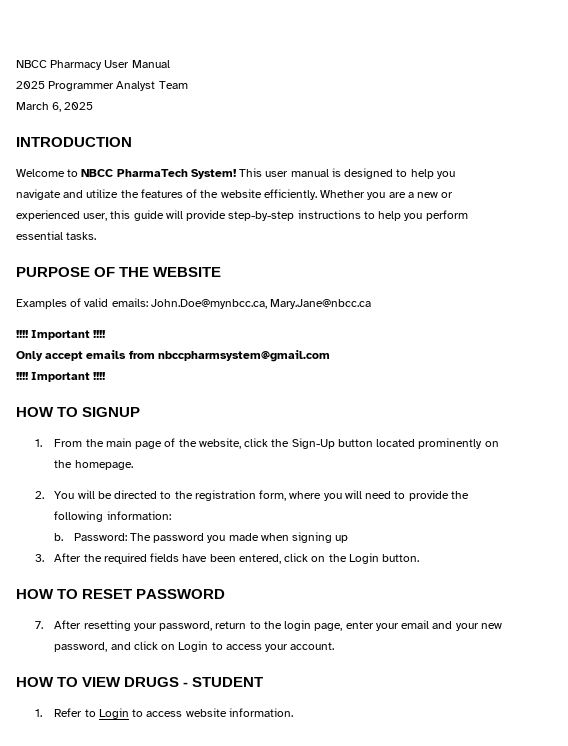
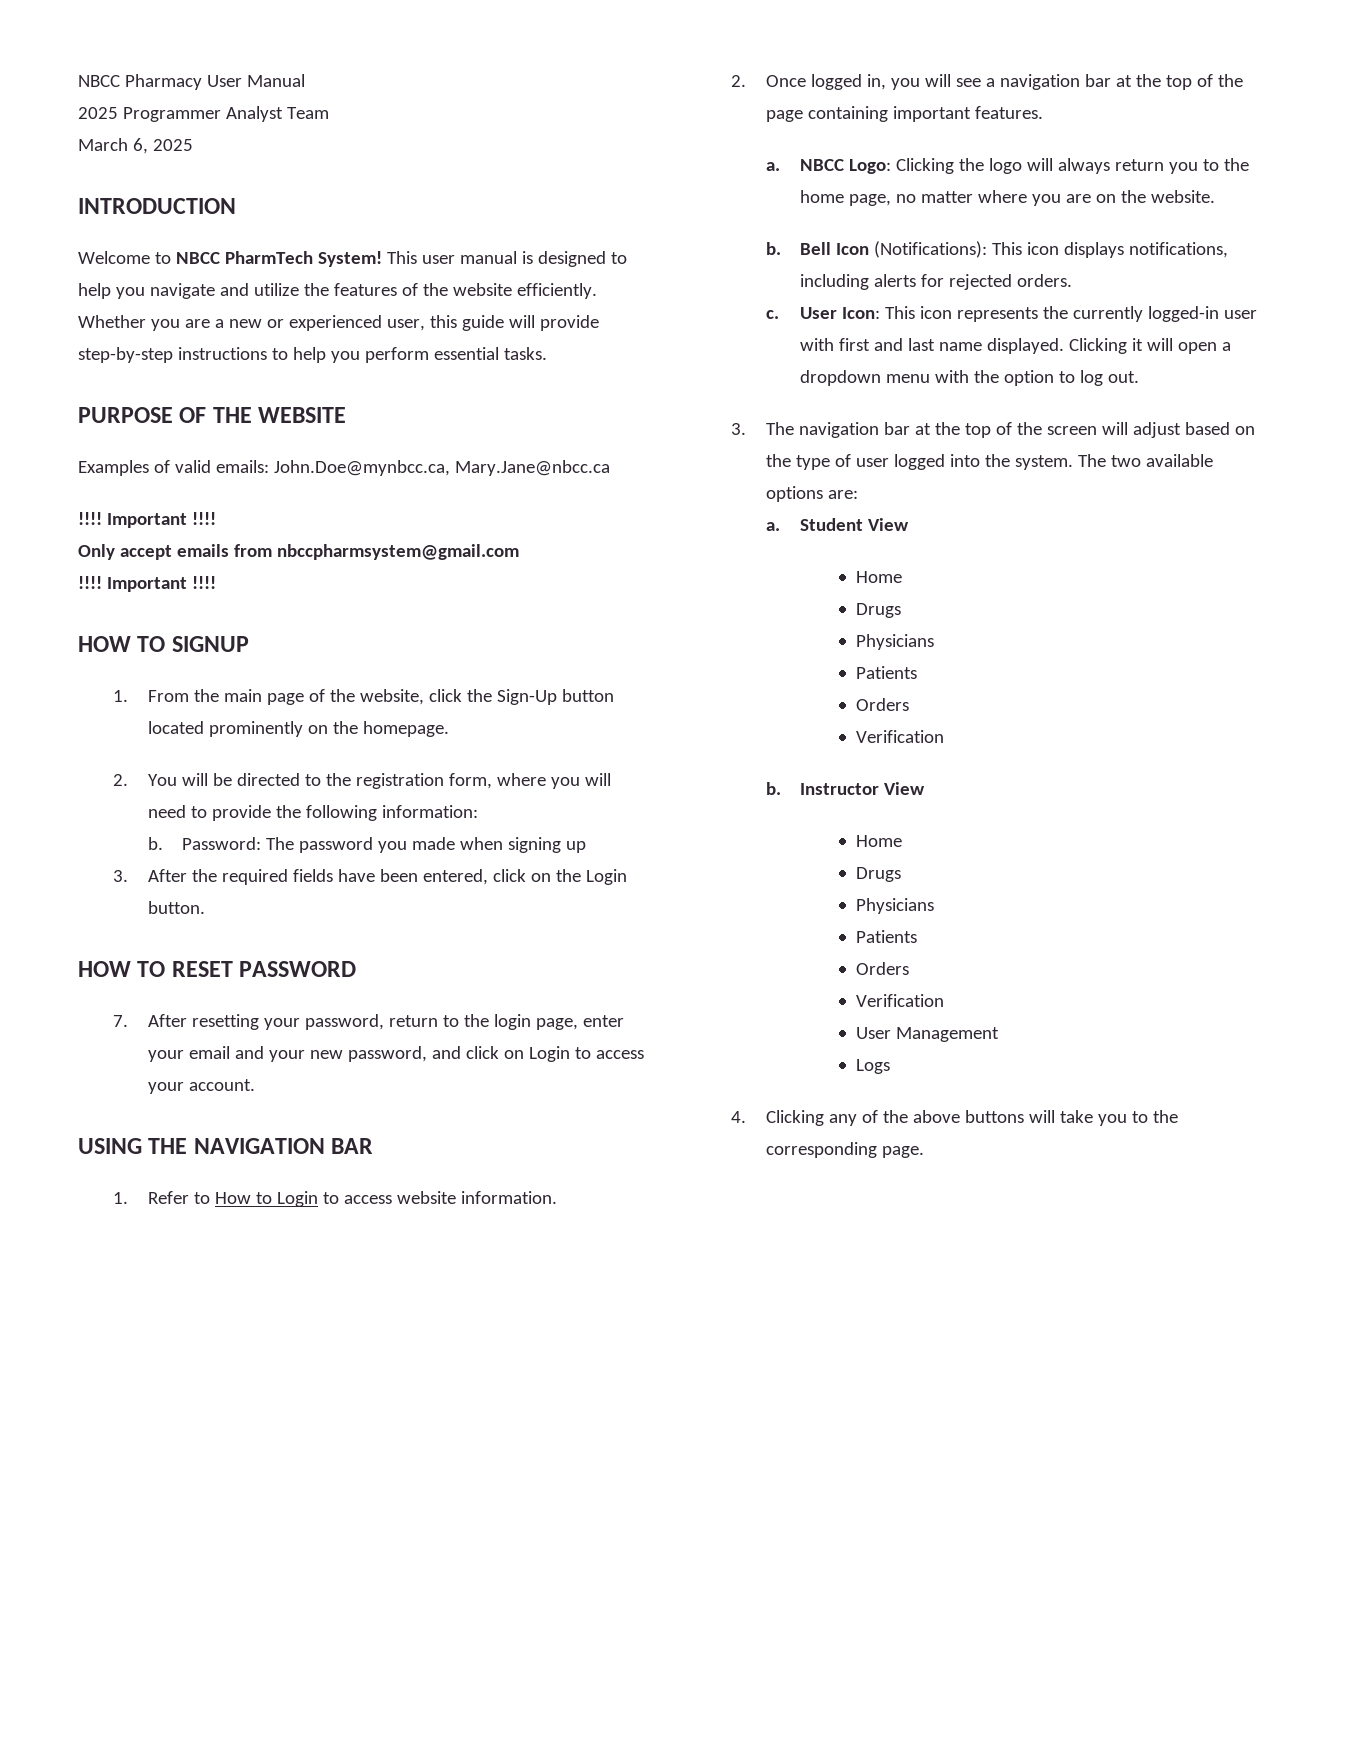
- Welcome to NBCC PharmaTech System!
+ Welcome to NBCC PharmTech System!
- HOW TO VIEW DRUGS - STUDENT
+ USING THE NAVIGATION BAR
- 1. Refer to Login to access website information.
+ 1. Refer to How to Login to access website information.
+ 2. Once logged in, you will see a navigation bar at the top of the page containing important features.
+ a. NBCC Logo: Clicking the logo will always return you to the home page, no matter where you are on the website.
+ b. Bell Icon (Notifications): This icon displays notifications, including alerts for rejected orders.
+ c. User Icon: This icon represents the currently logged-in user with first and last name displayed. Clicking it will open a dropdown menu with the option to log out.
+ 3. The navigation bar at the top of the screen will adjust based on the type of user logged into the system. The two available options are:
+ a. Student View
+ Home
+ Drugs
+ Physicians
+ Patients
+ Orders
+ Verification
+ b. Instructor View
+ Home
+ Drugs
+ Physicians
+ Patients
+ Orders
+ Verification
+ User Management
+ Logs
+ 4. Clicking any of the above buttons will take you to the corresponding page.

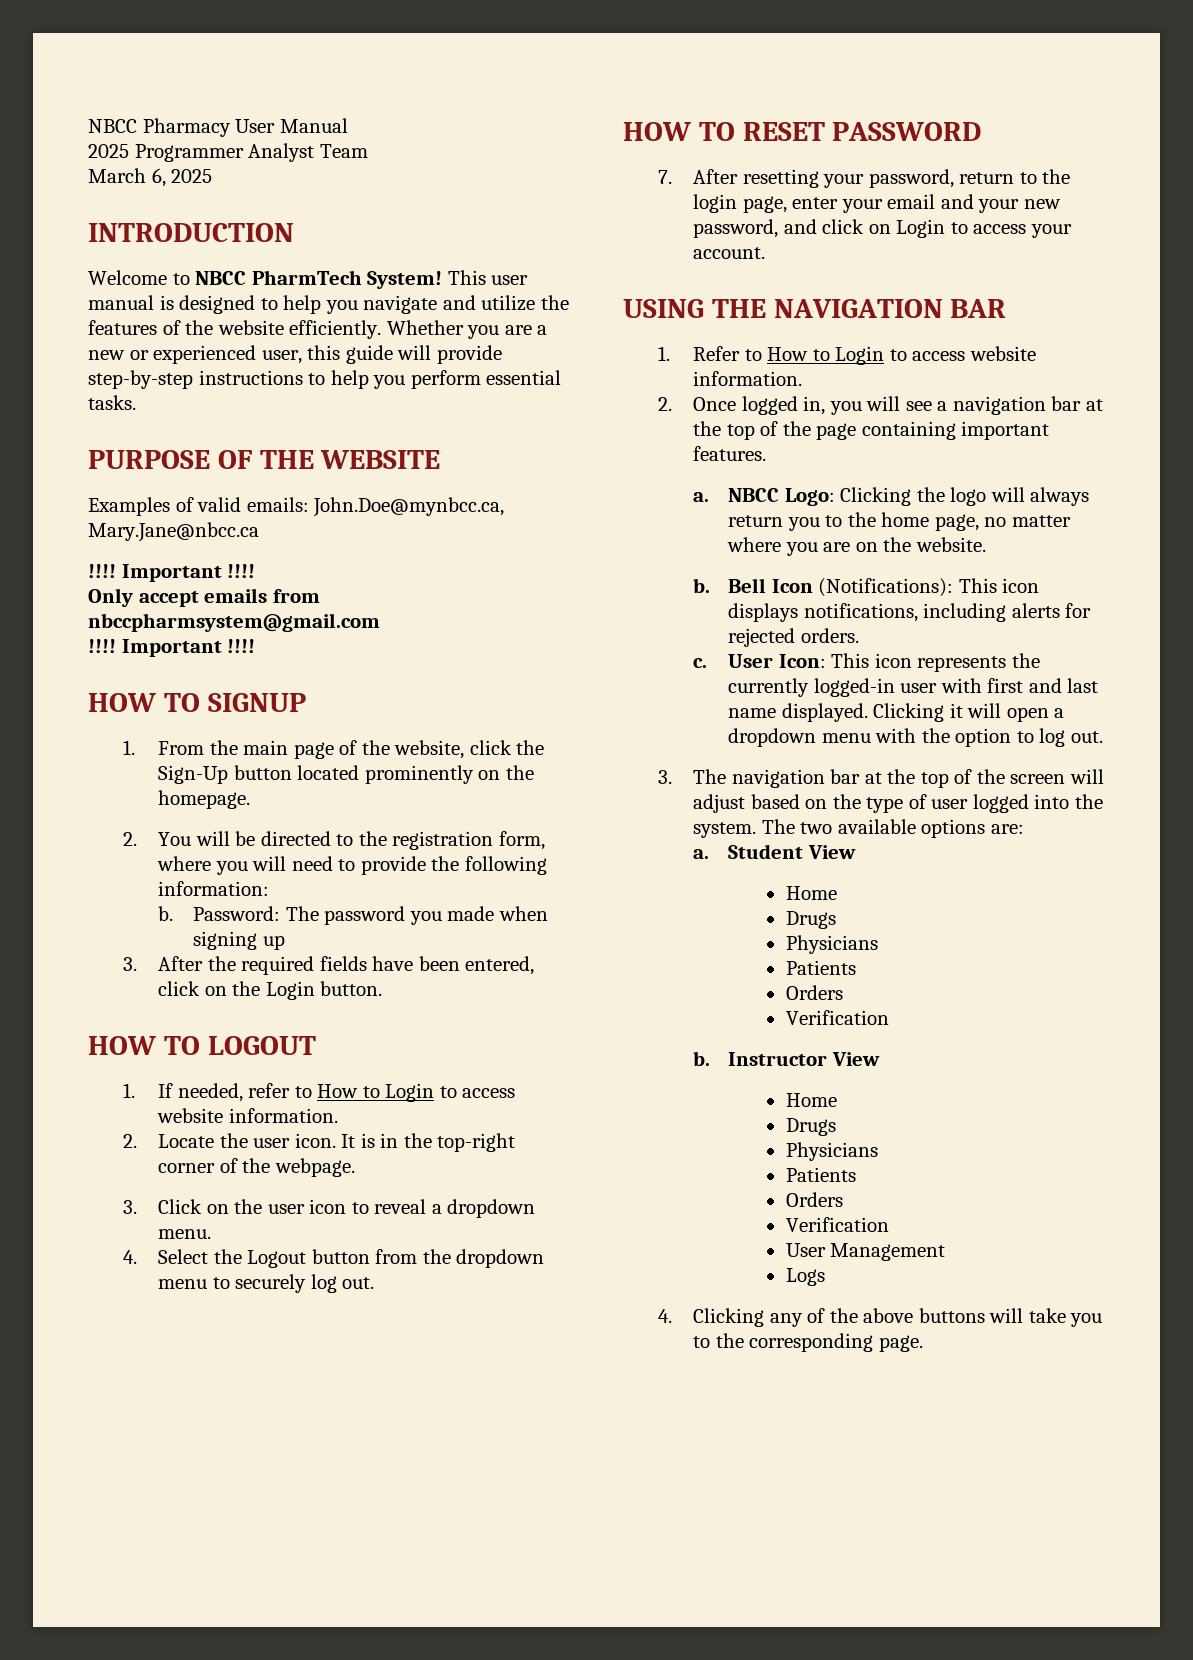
+ HOW TO LOGOUT
+ 1. If needed, refer to How to Login to access website information.
+ 2. Locate the user icon. It is in the top-right corner of the webpage.
+ 3. Click on the user icon to reveal a dropdown menu.
+ 4. Select the Logout button from the dropdown menu to securely log out.

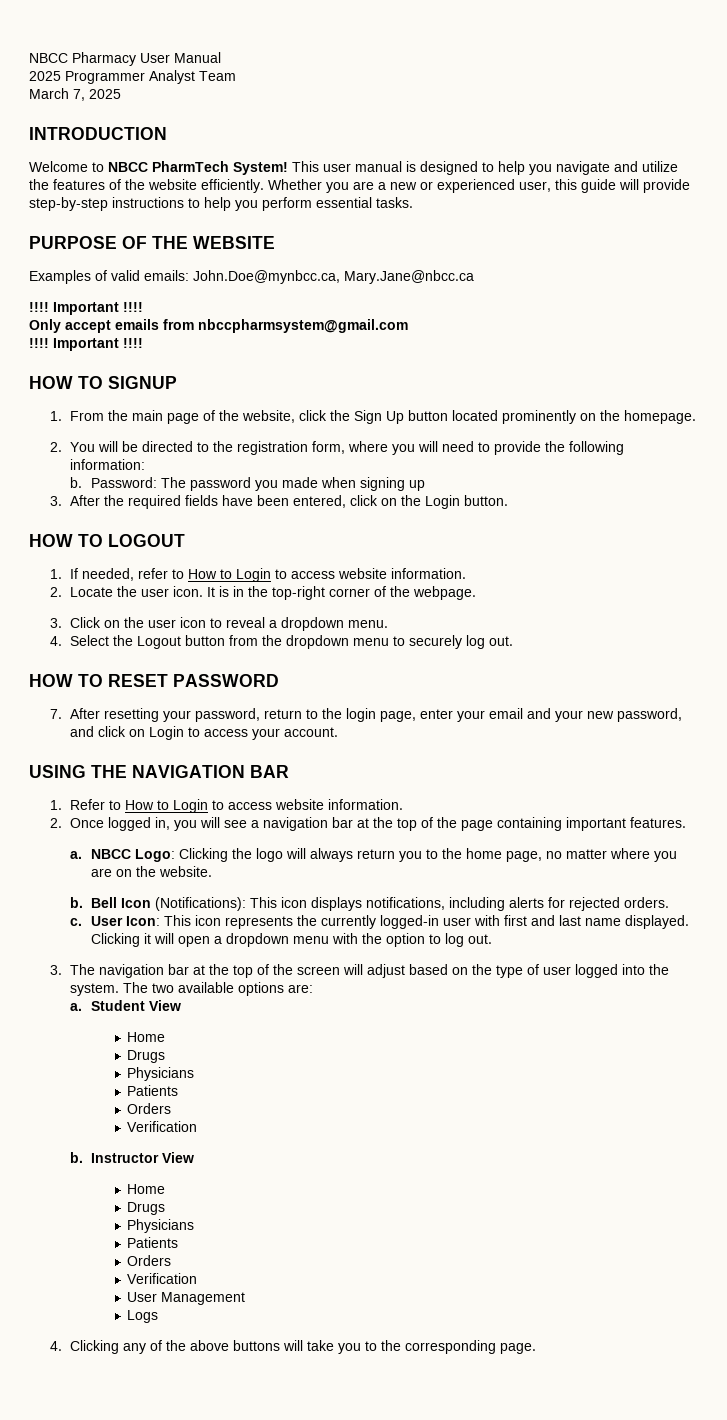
- March 6, 2025
+ March 7, 2025
- 1. From the main page of the website, click the Sign-Up button located prominently on the homepage.
+ 1. From the main page of the website, click the Sign Up button located prominently on the homepage.

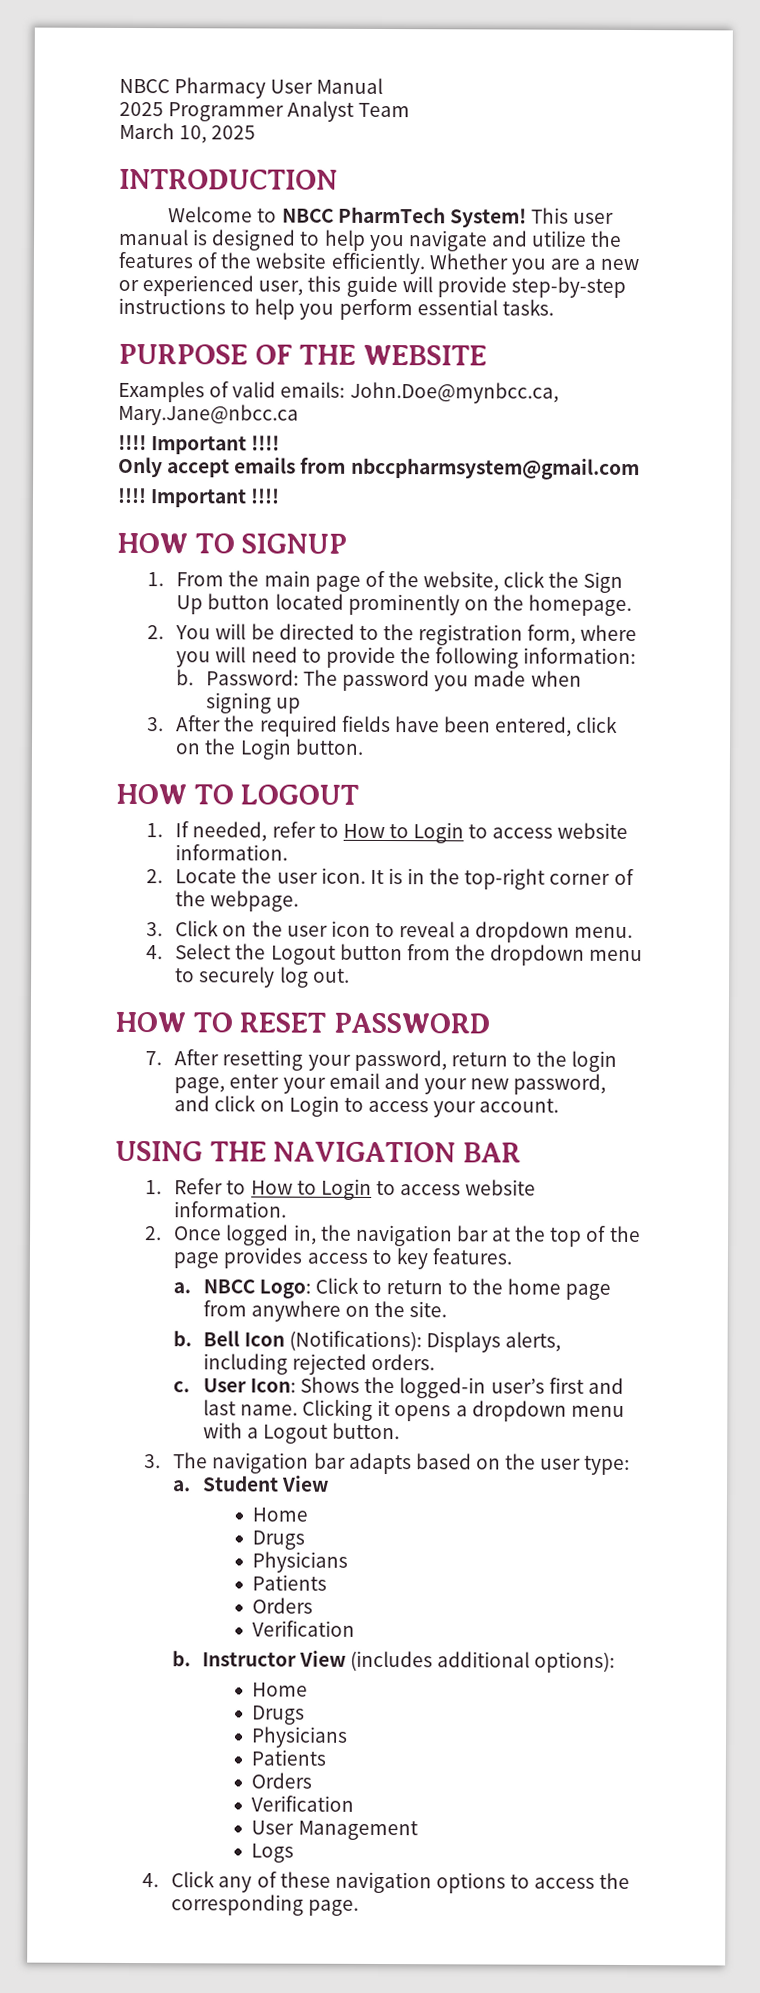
- March 7, 2025
+ March 10, 2025
- 2. Once logged in, you will see a navigation bar at the top of the page containing important features.
+ 2. Once logged in, the navigation bar at the top of the page provides access to key features.
- NBCC Logo: Clicking the logo will always return you to the home page, no matter where you are on the website.
+ NBCC Logo: Click to return to the home page from anywhere on the site.
- Bell Icon (Notifications): This icon displays notifications, including alerts for rejected orders.
+ Bell Icon (Notifications): Displays alerts, including rejected orders.
- User Icon: This icon represents the currently logged-in user with first and last name displayed. Clicking it will open a dropdown menu with the option to log out.
- 3. The navigation bar at the top of the screen will adjust based on the type of user logged into the system. The two available options are:
+ User Icon: Shows the logged-in user’s first and last name. Clicking it opens a dropdown menu with a Logout button.
+ 3. The navigation bar adapts based on the user type:
- Instructor View
+ Instructor View (includes additional options):
- 4. Clicking any of the above buttons will take you to the corresponding page.
+ 4. Click any of these navigation options to access the corresponding page.

